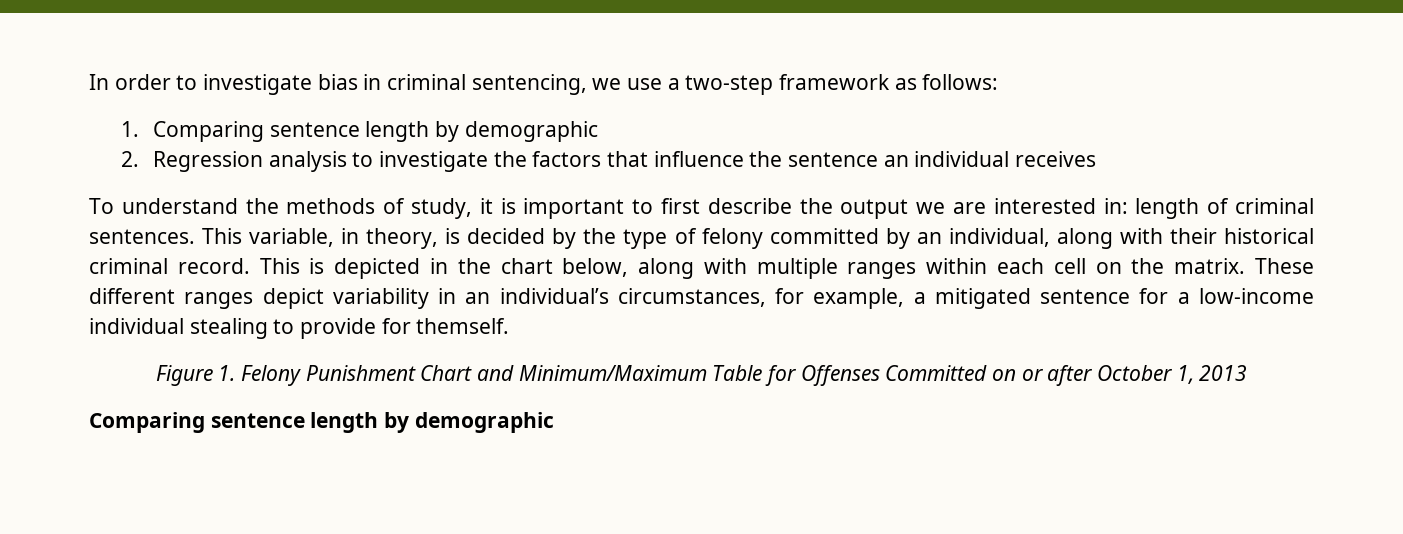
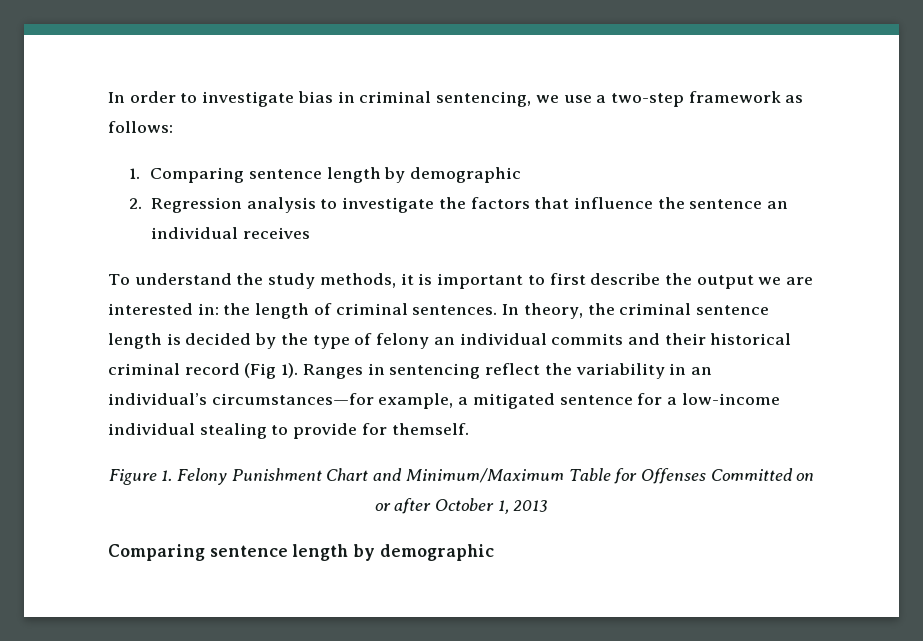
- To understand the methods of study, it is important to first describe the output we are interested in: length of criminal sentences.
+ To understand the study methods, it is important to first describe the output we are interested in: the length of criminal sentences.
- This variable, in theory, is decided by the type of felony committed by an individual, along with their historical criminal record. This is depicted in the chart below, along with multiple ranges within each cell on the matrix. These different ranges depict variability in an individual’s circumstances, for example, a mitigated sentence for a low-income individual stealing to provide for themself.
+ In theory, the criminal sentence length is decided by the type of felony an individual commits and their historical criminal record (Fig 1). Ranges in sentencing reflect the variability in an individual’s circumstances—for example, a mitigated sentence for a low-income individual stealing to provide for themself.

